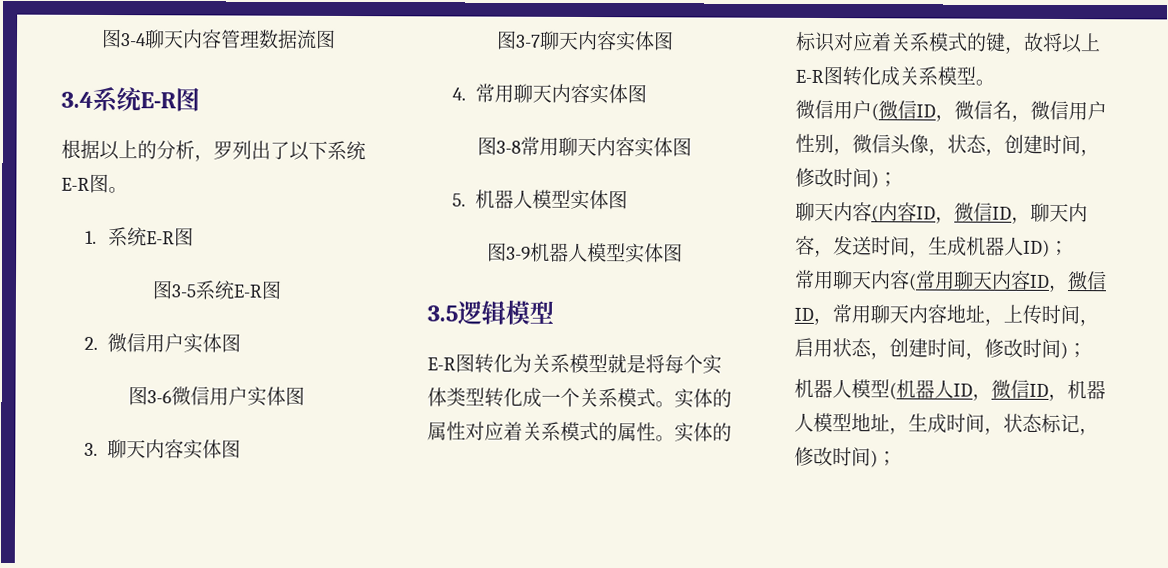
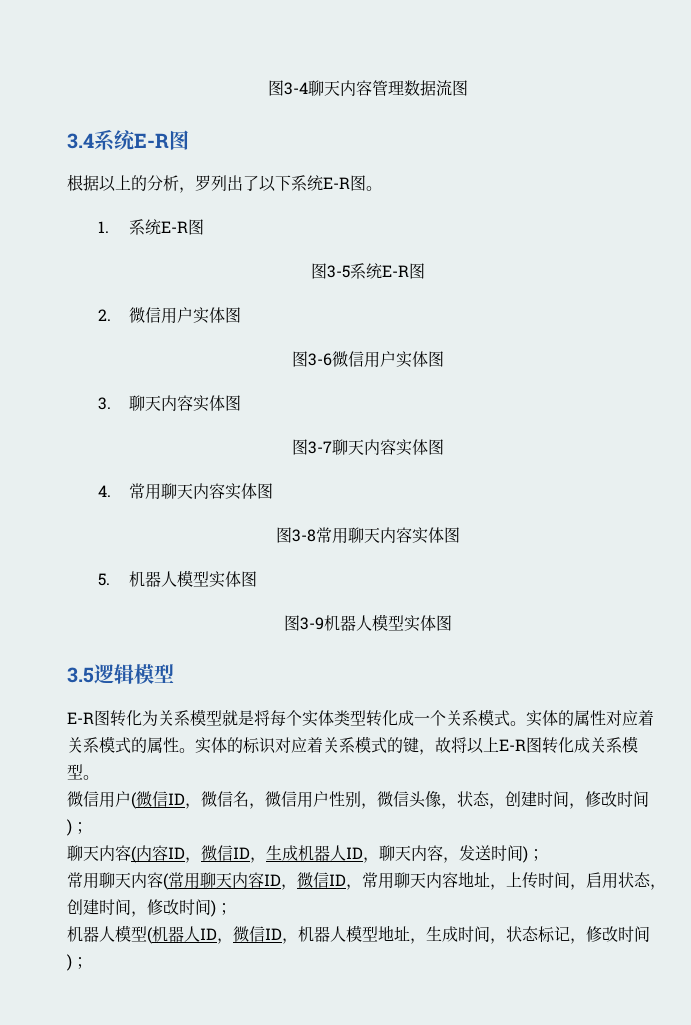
- 聊天内容(内容ID，微信ID，聊天内容，发送时间，生成机器人ID)；
+ 聊天内容(内容ID，微信ID，生成机器人ID，聊天内容，发送时间)；

